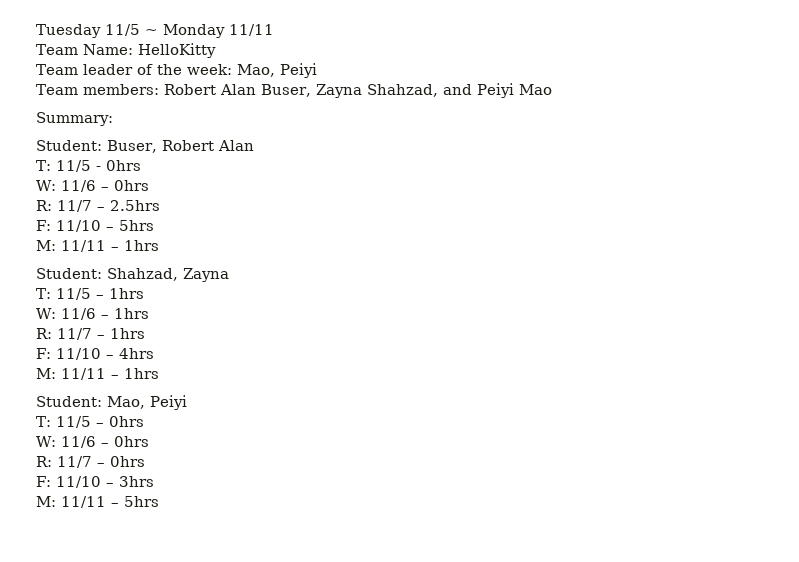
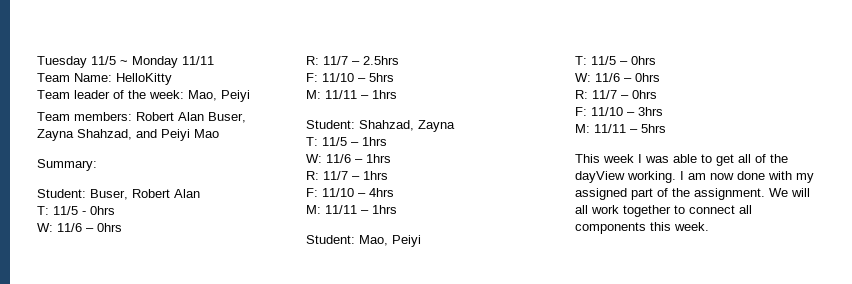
+ This week I was able to get all of the dayView working. I am now done with my assigned part of the assignment. We will all work together to connect all components this week.

